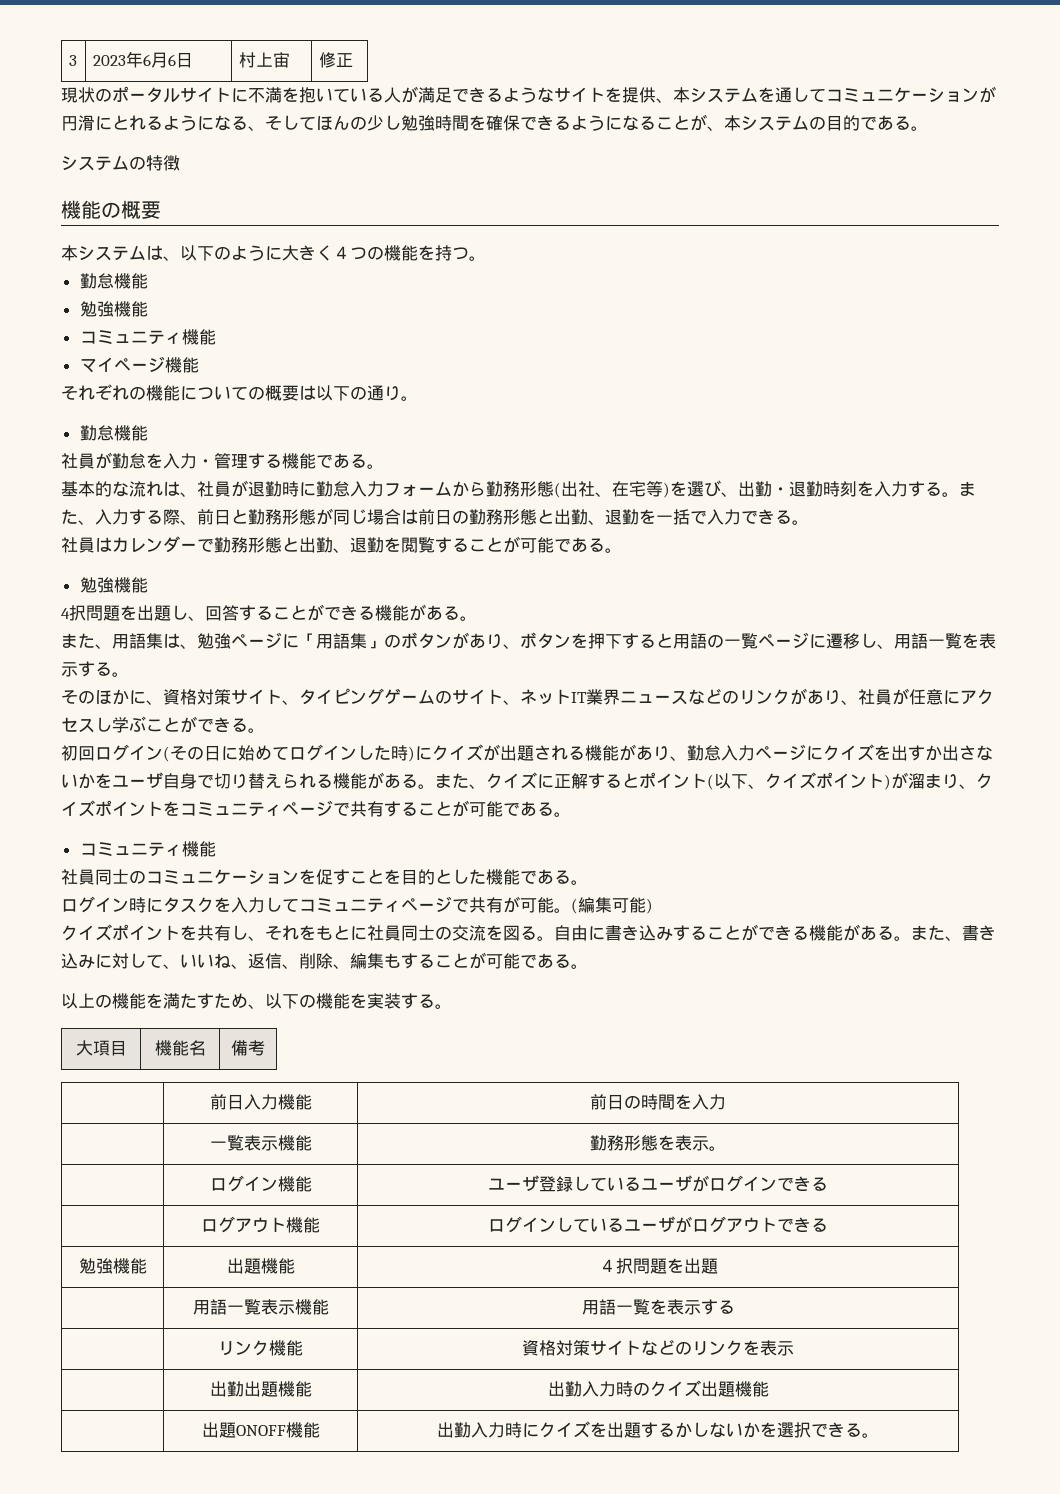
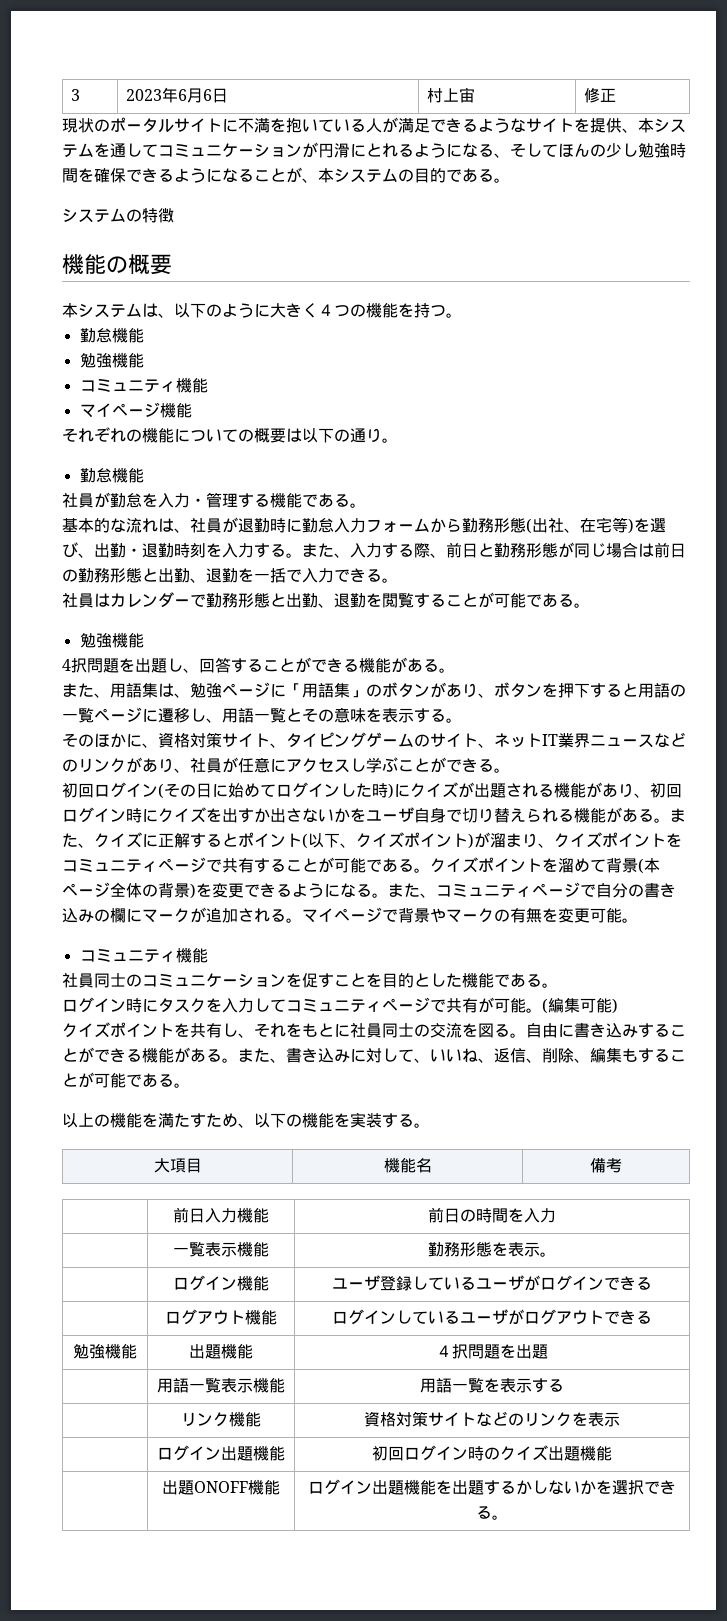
- また、用語集は、勉強ページに「用語集」のボタンがあり、ボタンを押下すると用語の一覧ページに遷移し、用語一覧を表示する。
+ また、用語集は、勉強ページに「用語集」のボタンがあり、ボタンを押下すると用語の一覧ページに遷移し、用語一覧とその意味を表示する。
- 初回ログイン(その日に始めてログインした時)にクイズが出題される機能があり、勤怠入力ページにクイズを出すか出さないかをユーザ自身で切り替えられる機能がある。
+ 初回ログイン(その日に始めてログインした時)にクイズが出題される機能があり、初回ログイン時にクイズを出すか出さないかをユーザ自身で切り替えられる機能がある。
+ クイズポイントを溜めて背景(本ページ全体の背景)を変更できるようになる。また、コミュニティページで自分の書き込みの欄にマークが追加される。マイページで背景やマークの有無を変更可能。
- | 出勤出題機能 | 出勤入力時のクイズ出題機能
+ | ログイン出題機能 | 初回ログイン時のクイズ出題機能
- | 出題ONOFF機能 | 出勤入力時にクイズを出題するかしないかを選択できる。
+ | 出題ONOFF機能 | ログイン出題機能を出題するかしないかを選択できる。

